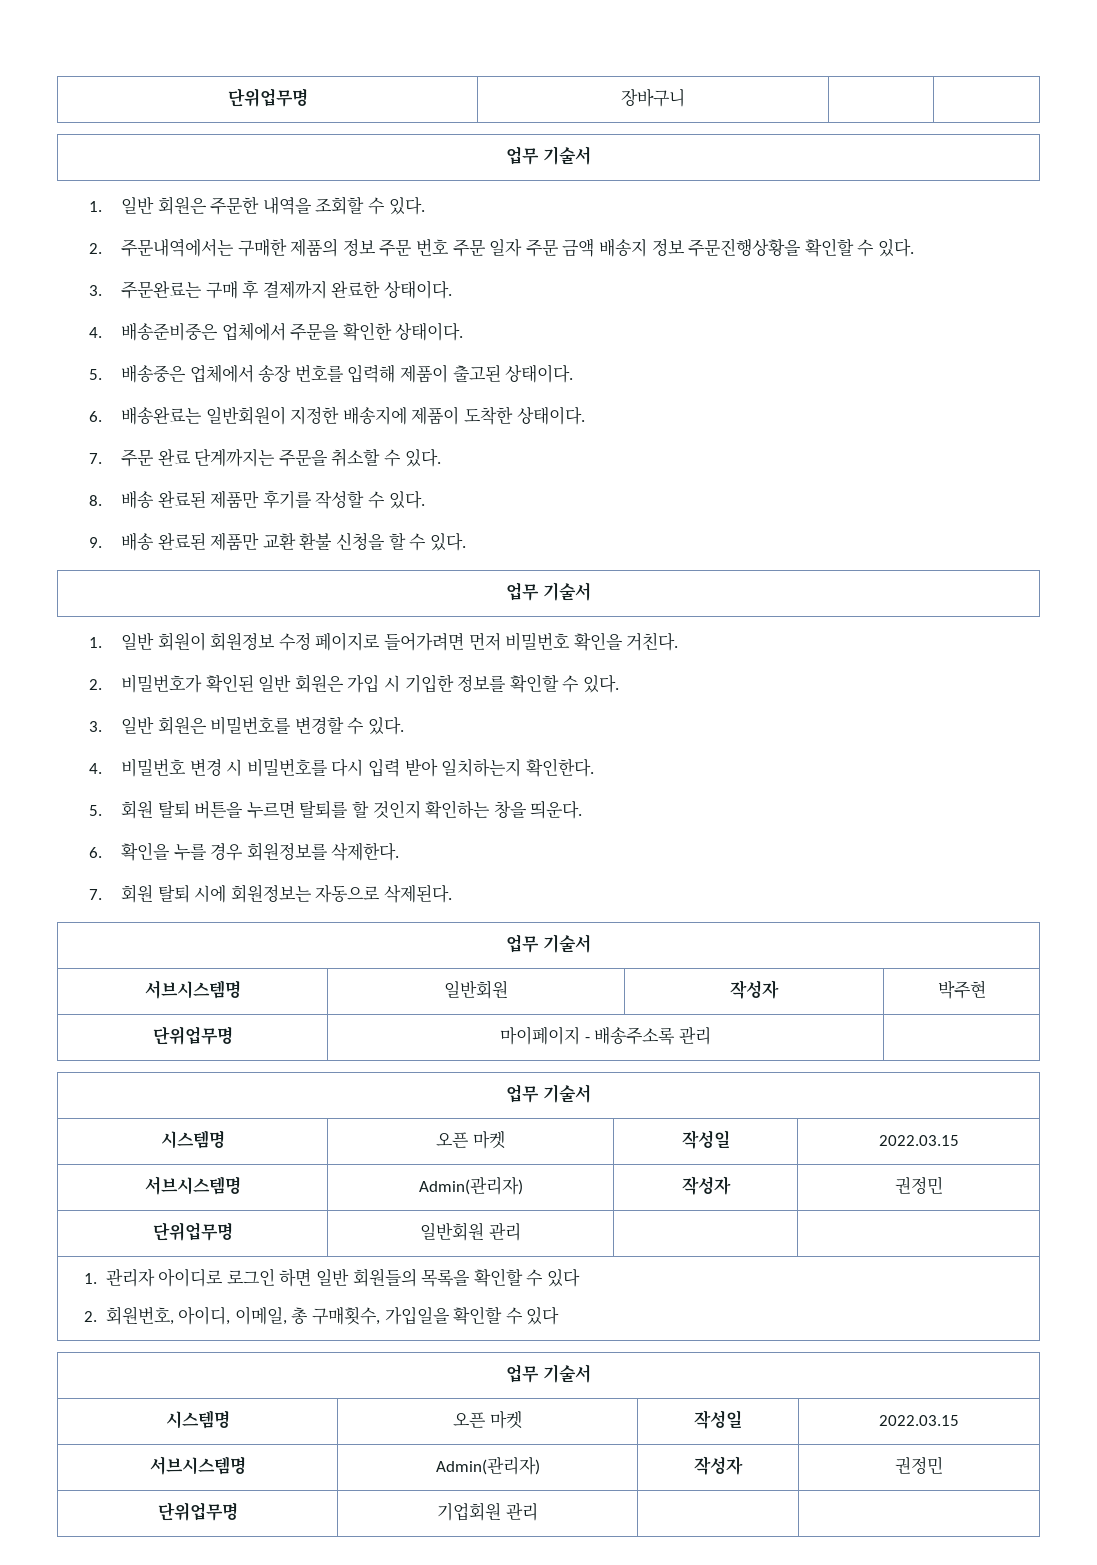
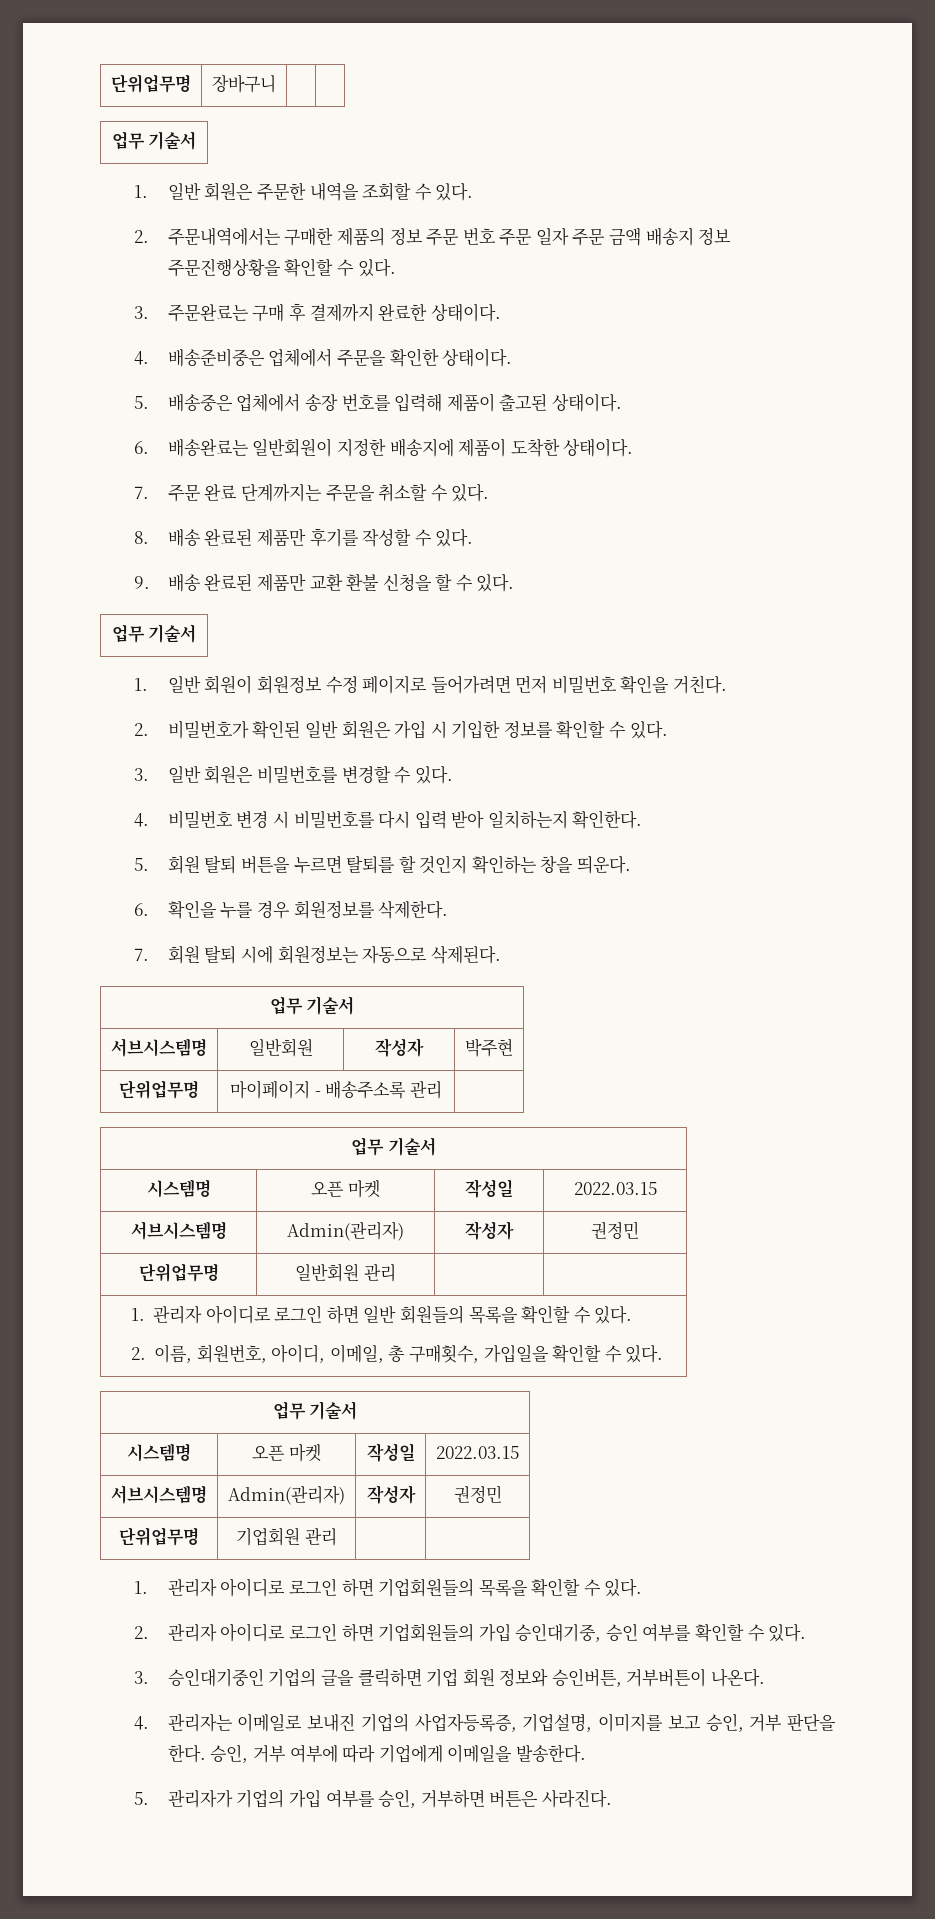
- 1. 관리자 아이디로 로그인 하면 일반 회원들의 목록을 확인할 수 있다
- 2. 회원번호, 아이디, 이메일, 총 구매횟수, 가입일을 확인할 수 있다
+ 1. 관리자 아이디로 로그인 하면 일반 회원들의 목록을 확인할 수 있다.
+ 2. 이름, 회원번호, 아이디, 이메일, 총 구매횟수, 가입일을 확인할 수 있다.
+ 1. 관리자 아이디로 로그인 하면 기업회원들의 목록을 확인할 수 있다.
+ 2. 관리자 아이디로 로그인 하면 기업회원들의 가입 승인대기중, 승인 여부를 확인할 수 있다.
+ 3. 승인대기중인 기업의 글을 클릭하면 기업 회원 정보와 승인버튼, 거부버튼이 나온다.
+ 4. 관리자는 이메일로 보내진 기업의 사업자등록증, 기업설명, 이미지를 보고 승인, 거부 판단을 한다. 승인, 거부 여부에 따라 기업에게 이메일을 발송한다.
+ 5. 관리자가 기업의 가입 여부를 승인, 거부하면 버튼은 사라진다.

